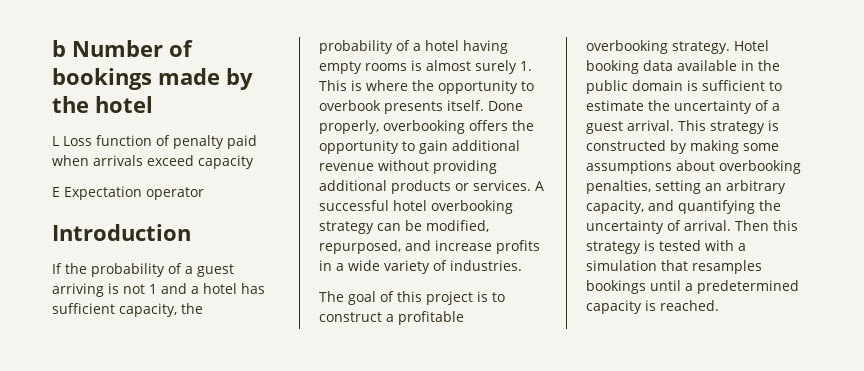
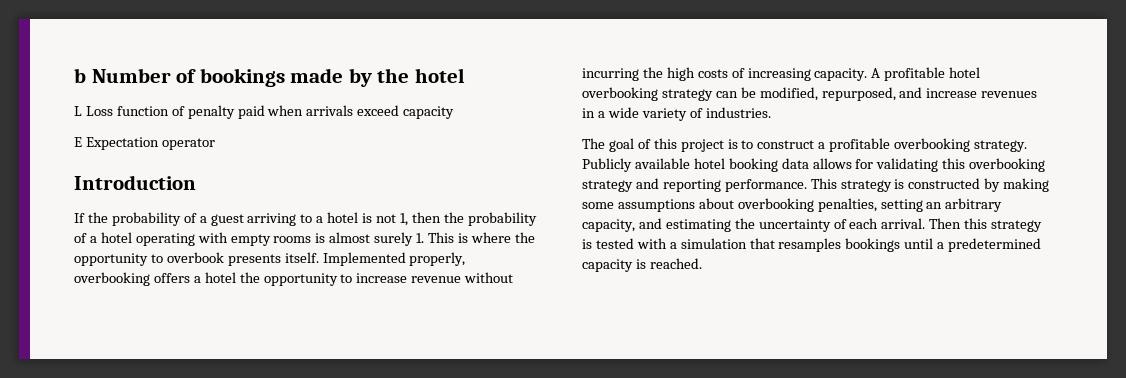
- If the probability of a guest arriving is not 1 and a hotel has sufficient capacity, the probability of a hotel having empty rooms is almost surely 1. This is where the opportunity to overbook presents itself.
+ If the probability of a guest arriving to a hotel is not 1, then the probability of a hotel operating with empty rooms is almost surely 1. This is where the opportunity to overbook presents itself.
- Done properly, overbooking offers the opportunity to gain additional revenue without providing additional products or services. A successful hotel overbooking strategy can be modified, repurposed, and increase profits in a wide variety of industries.
+ Implemented properly, overbooking offers a hotel the opportunity to increase revenue without incurring the high costs of increasing capacity. A profitable hotel overbooking strategy can be modified, repurposed, and increase revenues in a wide variety of industries.
- Hotel booking data available in the public domain is sufficient to estimate the uncertainty of a guest arrival.
+ Publicly available hotel booking data allows for validating this overbooking strategy and reporting performance.
- This strategy is constructed by making some assumptions about overbooking penalties, setting an arbitrary capacity, and quantifying the uncertainty of arrival.
+ This strategy is constructed by making some assumptions about overbooking penalties, setting an arbitrary capacity, and estimating the uncertainty of each arrival.

